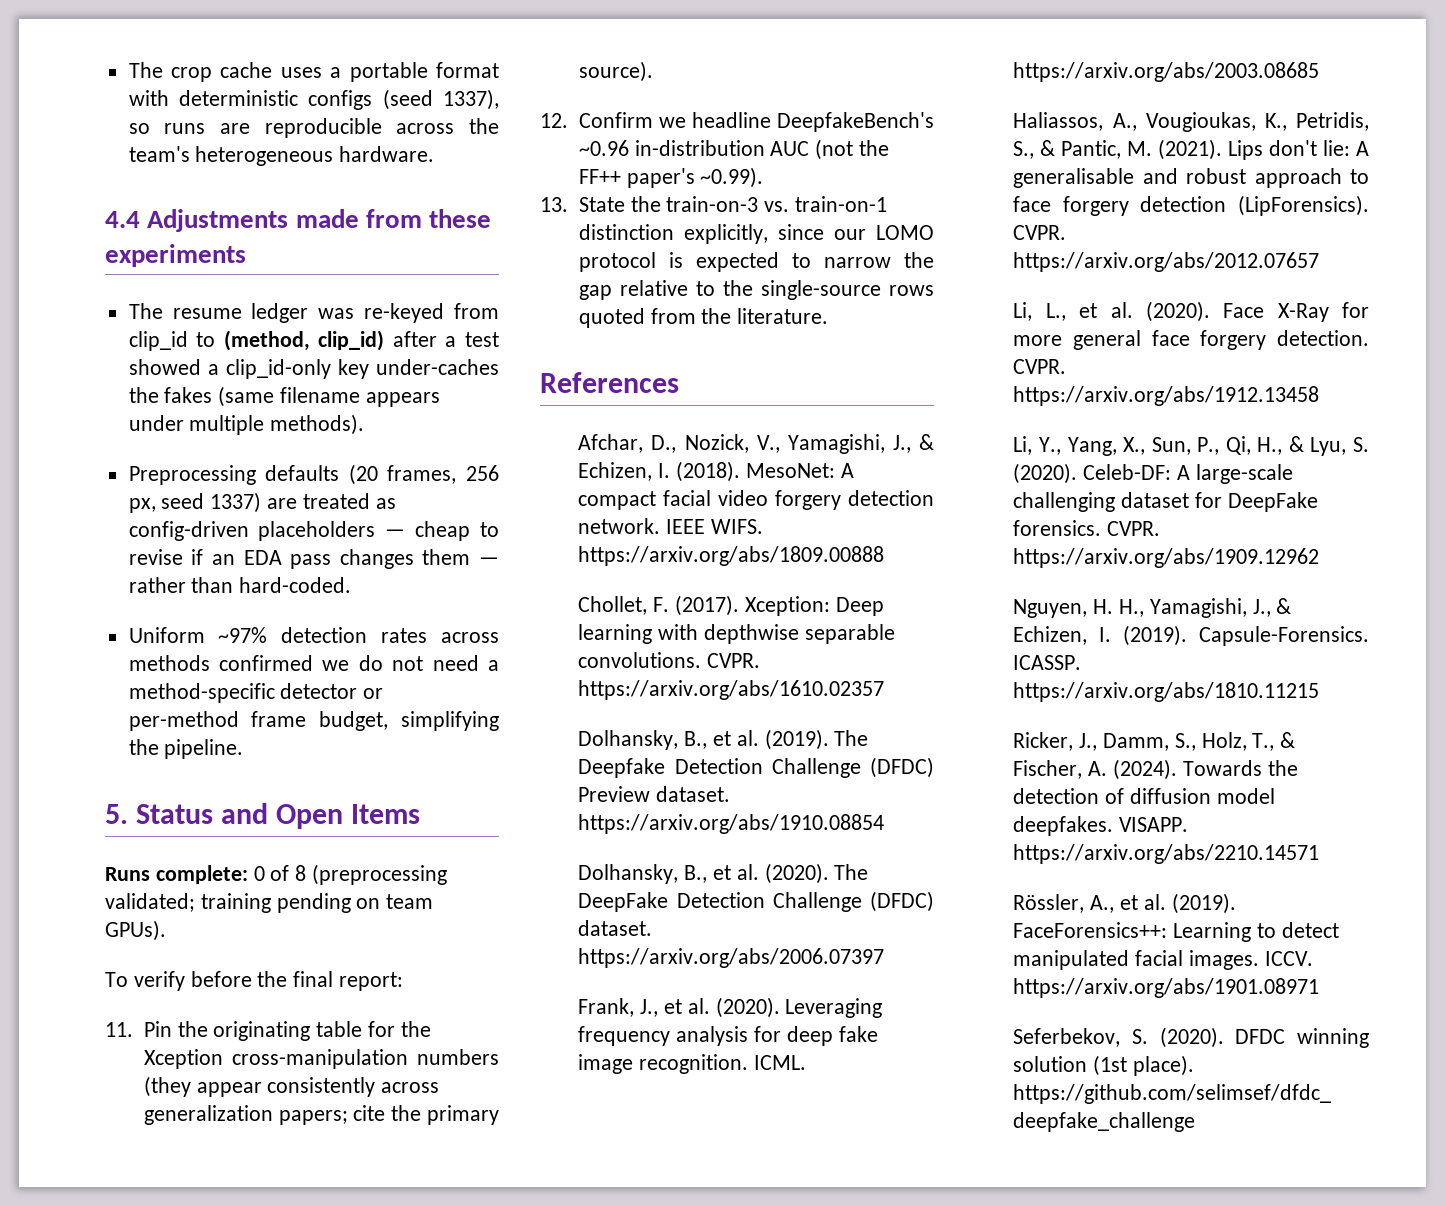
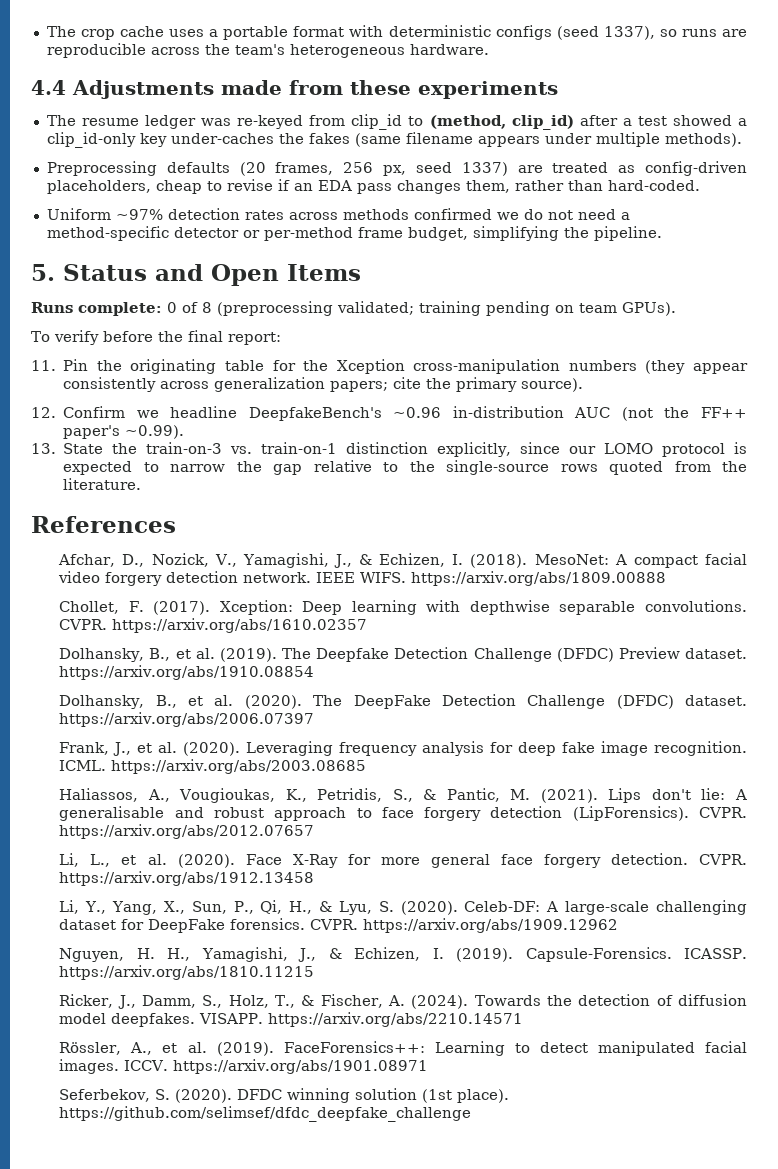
- Preprocessing defaults (20 frames, 256 px, seed 1337) are treated as config-driven placeholders — cheap to revise if an EDA pass changes them — rather than hard-coded.
+ Preprocessing defaults (20 frames, 256 px, seed 1337) are treated as config-driven placeholders, cheap to revise if an EDA pass changes them, rather than hard-coded.

